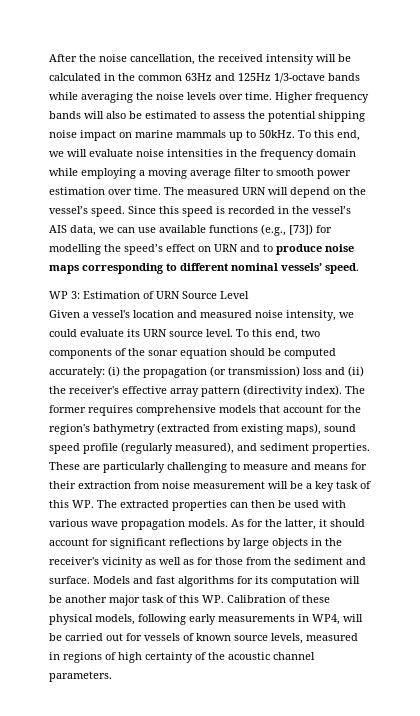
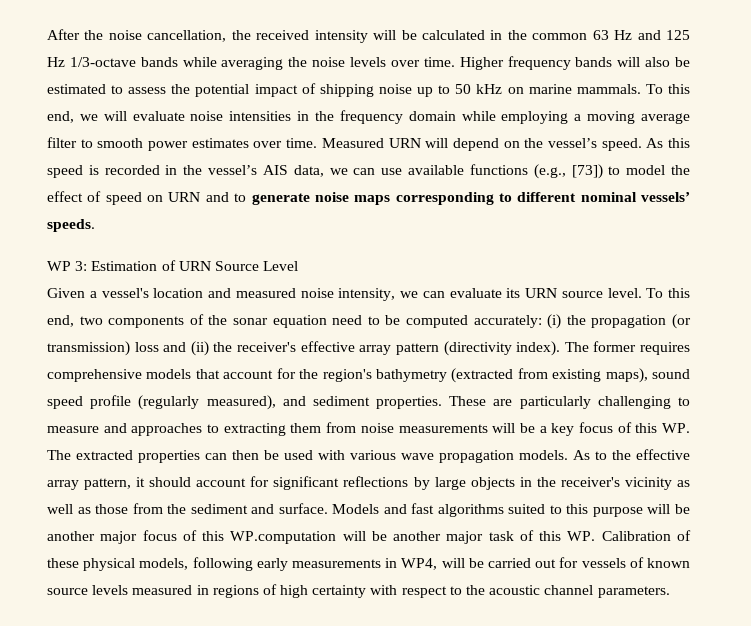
- After the noise cancellation, the received intensity will be calculated in the common 63Hz and 125Hz 1/3-octave bands while averaging the noise levels over time.
+ After the noise cancellation, the received intensity will be calculated in the common 63 Hz and 125 Hz 1/3-octave bands while averaging the noise levels over time.
- Higher frequency bands will also be estimated to assess the potential shipping noise impact on marine mammals up to 50kHz.
+ Higher frequency bands will also be estimated to assess the potential impact of shipping noise up to 50 kHz on marine mammals.
- To this end, we will evaluate noise intensities in the frequency domain while employing a moving average filter to smooth power estimation over time. The measured URN will depend on the vessel’s speed.
+ To this end, we will evaluate noise intensities in the frequency domain while employing a moving average filter to smooth power estimates over time. Measured URN will depend on the vessel’s speed.
- Since this speed is recorded in the vessel’s AIS data, we can use available functions (e.g., [73]) for modelling the speed’s effect on URN and to produce noise maps corresponding to different nominal vessels’ speed.
+ As this speed is recorded in the vessel’s AIS data, we can use available functions (e.g., [73]) to model the effect of speed on URN and to generate noise maps corresponding to different nominal vessels’ speeds.
- Given a vessel's location and measured noise intensity, we could evaluate its URN source level.
+ Given a vessel's location and measured noise intensity, we can evaluate its URN source level.
- To this end, two components of the sonar equation should be computed accurately: (i) the propagation (or transmission) loss and (ii) the receiver's effective array pattern (directivity index).
+ To this end, two components of the sonar equation need to be computed accurately: (i) the propagation (or transmission) loss and (ii) the receiver's effective array pattern (directivity index).
- These are particularly challenging to measure and means for their extraction from noise measurement will be a key task of this WP. The extracted properties can then be used with various wave propagation models.
+ These are particularly challenging to measure and approaches to extracting them from noise measurements will be a key focus of this WP. The extracted properties can then be used with various wave propagation models.
- As for the latter, it should account for significant reflections by large objects in the receiver's vicinity as well as for those from the sediment and surface.
+ As to the effective array pattern, it should account for significant reflections by large objects in the receiver's vicinity as well as those from the sediment and surface.
- Models and fast algorithms for its computation will be another major task of this WP. Calibration of these physical models, following early measurements in WP4, will be carried out for vessels of known source levels, measured in regions of high certainty of the acoustic channel parameters.
+ Models and fast algorithms suited to this purpose will be another major focus of this WP.computation will be another major task of this WP. Calibration of these physical models, following early measurements in WP4, will be carried out for vessels of known source levels measured in regions of high certainty with respect to the acoustic channel parameters.

